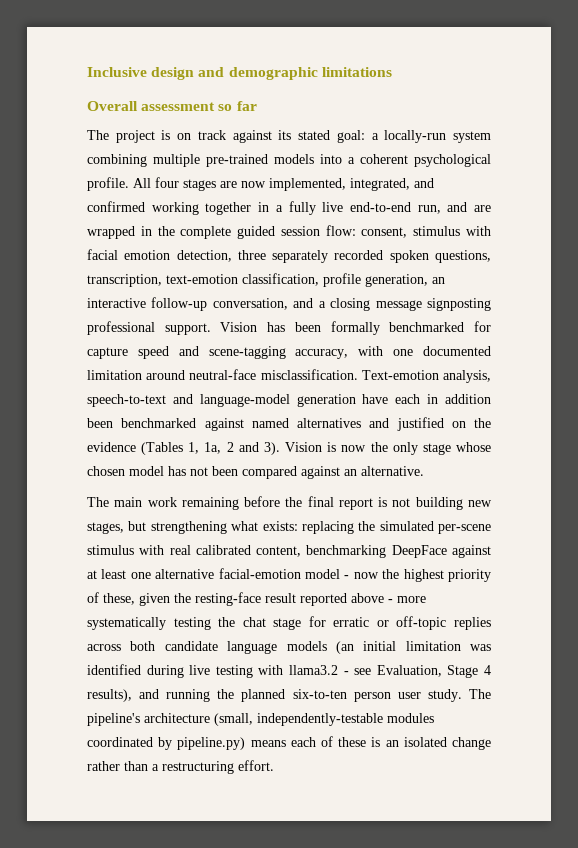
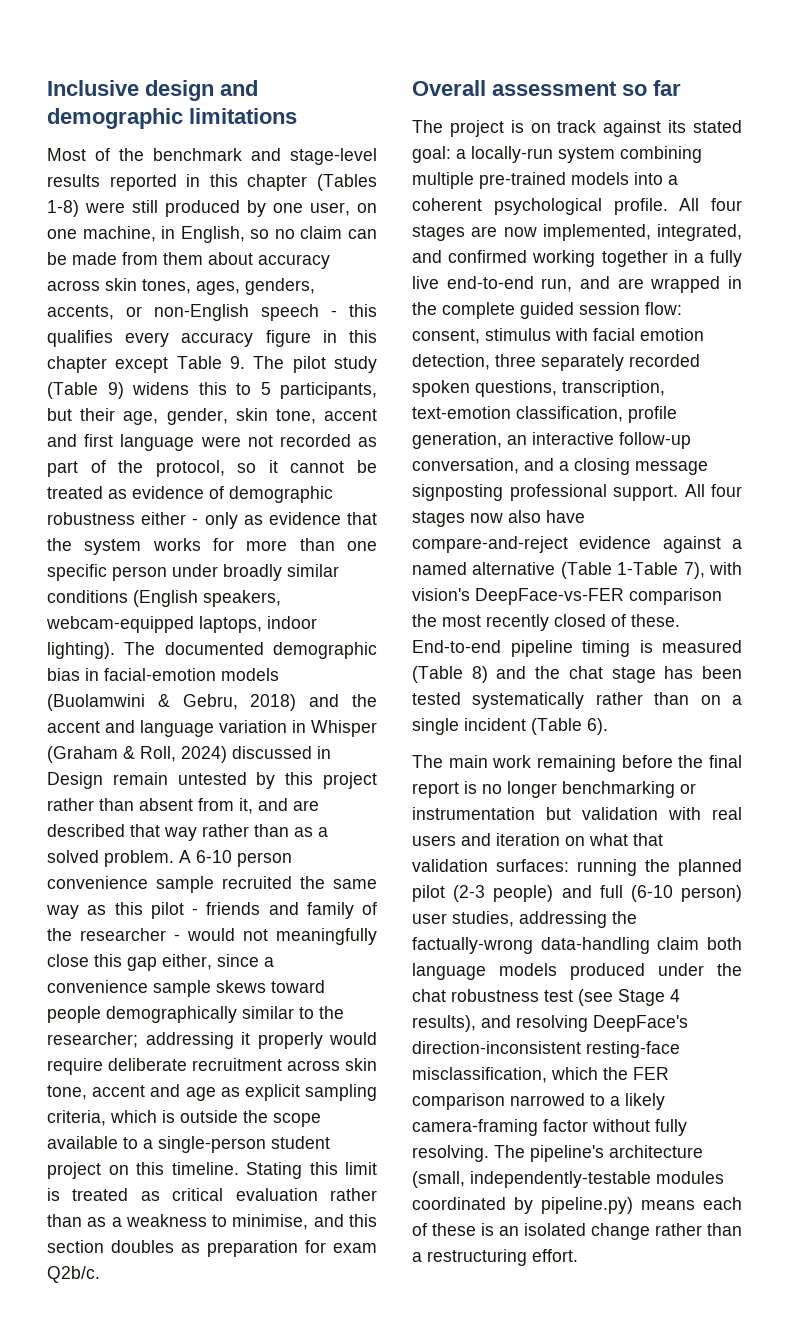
+ Most of the benchmark and stage-level results reported in this chapter (Tables 1-8) were still produced by one user, on one machine, in English, so no claim can be made from them about accuracy across skin tones, ages, genders, accents, or non-English speech - this qualifies every accuracy figure in this chapter except Table 9. The pilot study (Table 9) widens this to 5 participants, but their age, gender, skin tone, accent and first language were not recorded as part of the protocol, so it cannot be treated as evidence of demographic robustness either - only as evidence that the system works for more than one specific person under broadly similar conditions (English speakers, webcam-equipped laptops, indoor lighting). The documented demographic bias in facial-emotion models (Buolamwini & Gebru, 2018) and the accent and language variation in Whisper (Graham & Roll, 2024) discussed in Design remain untested by this project rather than absent from it, and are described that way rather than as a solved problem. A 6-10 person convenience sample recruited the same way as this pilot - friends and family of the researcher - would not meaningfully close this gap either, since a convenience sample skews toward people demographically similar to the researcher; addressing it properly would require deliberate recruitment across skin tone, accent and age as explicit sampling criteria, which is outside the scope available to a single-person student project on this timeline. Stating this limit is treated as critical evaluation rather than as a weakness to minimise, and this section doubles as preparation for exam Q2b/c.
- Vision has been formally benchmarked for capture speed and scene-tagging accuracy, with one documented limitation around neutral-face misclassification. Text-emotion analysis, speech-to-text and language-model generation have each in addition been benchmarked against named alternatives and justified on the evidence (Tables 1, 1a, 2 and 3). Vision is now the only stage whose chosen model has not been compared against an alternative.
+ All four stages now also have compare-and-reject evidence against a named alternative (Table 1-Table 7), with vision's DeepFace-vs-FER comparison the most recently closed of these. End-to-end pipeline timing is measured (Table 8) and the chat stage has been tested systematically rather than on a single incident (Table 6).
- The main work remaining before the final report is not building new stages, but strengthening what exists: replacing the simulated per-scene stimulus with real calibrated content, benchmarking DeepFace against at least one alternative facial-emotion model - now the highest priority of these, given the resting-face result reported above - more systematically testing the chat stage for erratic or off-topic replies across both candidate language models (an initial limitation was identified during live testing with llama3.2 - see Evaluation, Stage 4 results), and running the planned six-to-ten person user study.
+ The main work remaining before the final report is no longer benchmarking or instrumentation but validation with real users and iteration on what that validation surfaces: running the planned pilot (2-3 people) and full (6-10 person) user studies, addressing the factually-wrong data-handling claim both language models produced under the chat robustness test (see Stage 4 results), and resolving DeepFace's direction-inconsistent resting-face misclassification, which the FER comparison narrowed to a likely camera-framing factor without fully resolving.

